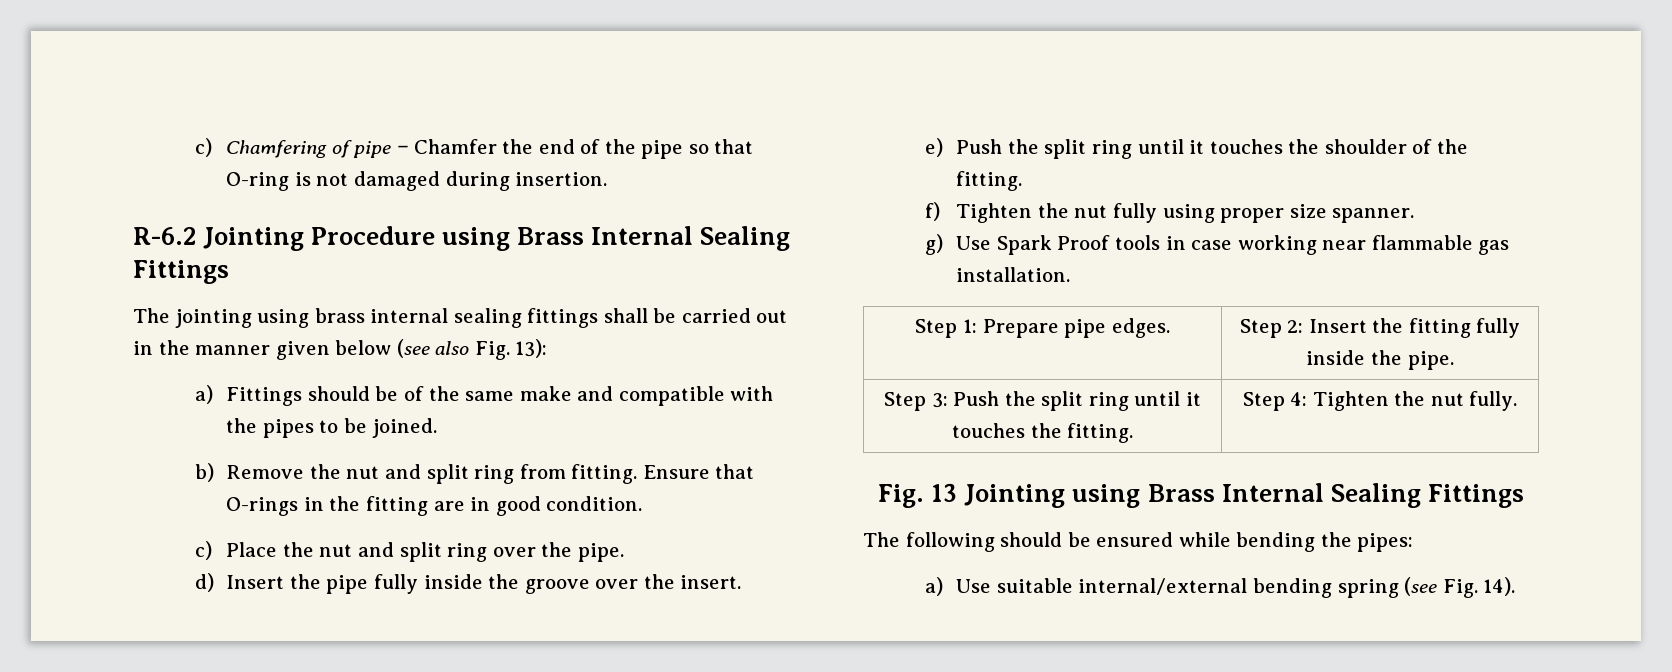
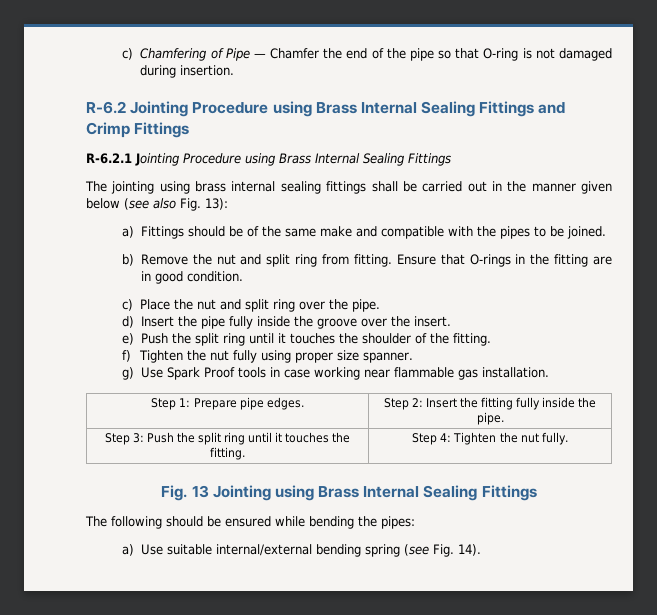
- c) Chamfering of pipe ‒ Chamfer the end of the pipe so that O-ring is not damaged during insertion.
+ c) Chamfering of Pipe — Chamfer the end of the pipe so that O-ring is not damaged during insertion.
- R-6.2 Jointing Procedure using Brass Internal Sealing Fittings
+ R-6.2 Jointing Procedure using Brass Internal Sealing Fittings and Crimp Fittings
+ R-6.2.1 Jointing Procedure using Brass Internal Sealing Fittings

